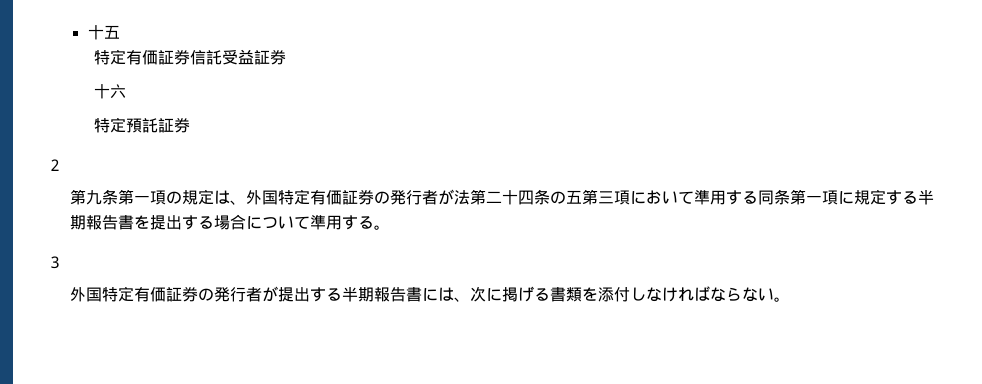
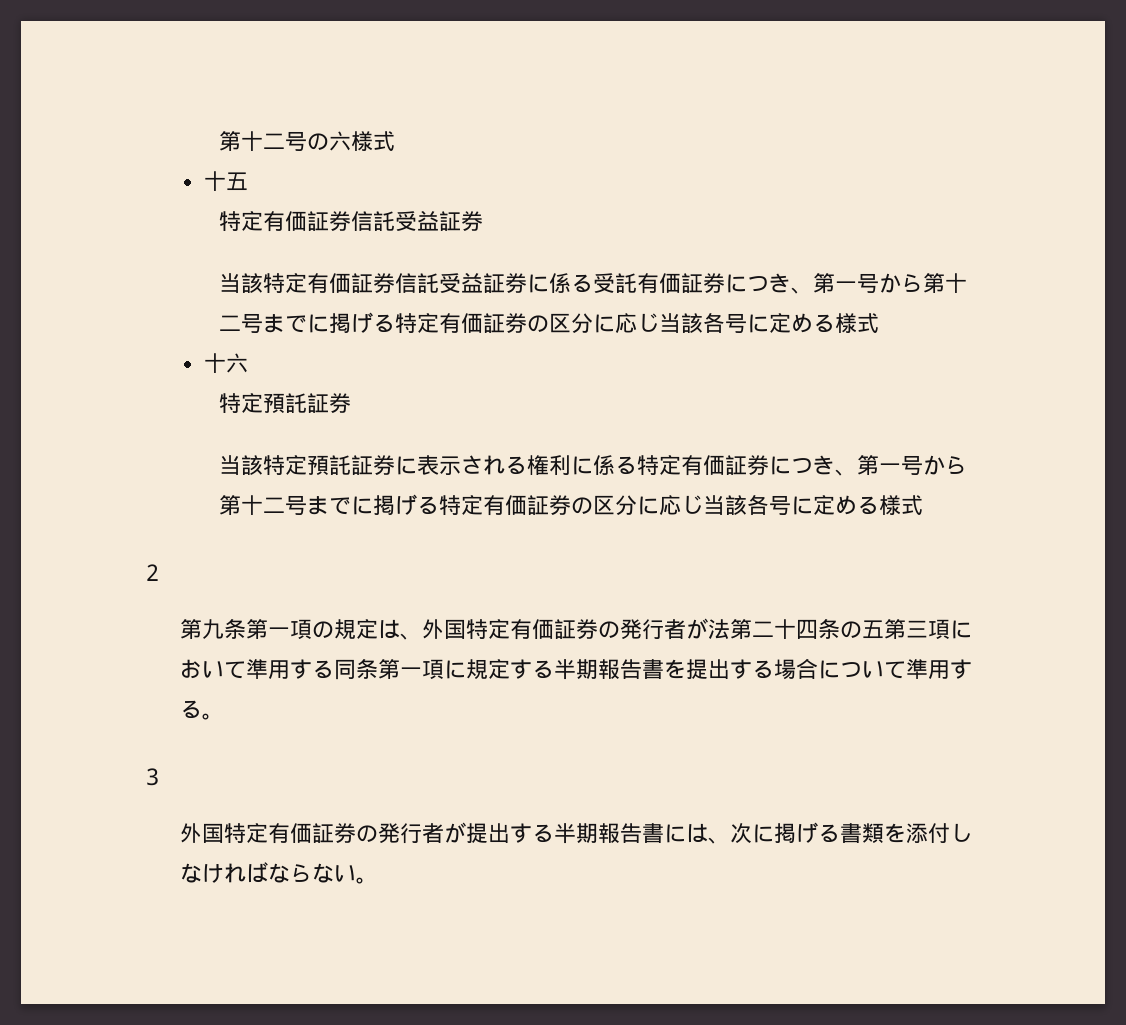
+ 第十二号の六様式
+ 当該特定有価証券信託受益証券に係る受託有価証券につき、第一号から第十二号までに掲げる特定有価証券の区分に応じ当該各号に定める様式
  十六
  特定預託証券
+ 当該特定預託証券に表示される権利に係る特定有価証券につき、第一号から第十二号までに掲げる特定有価証券の区分に応じ当該各号に定める様式

